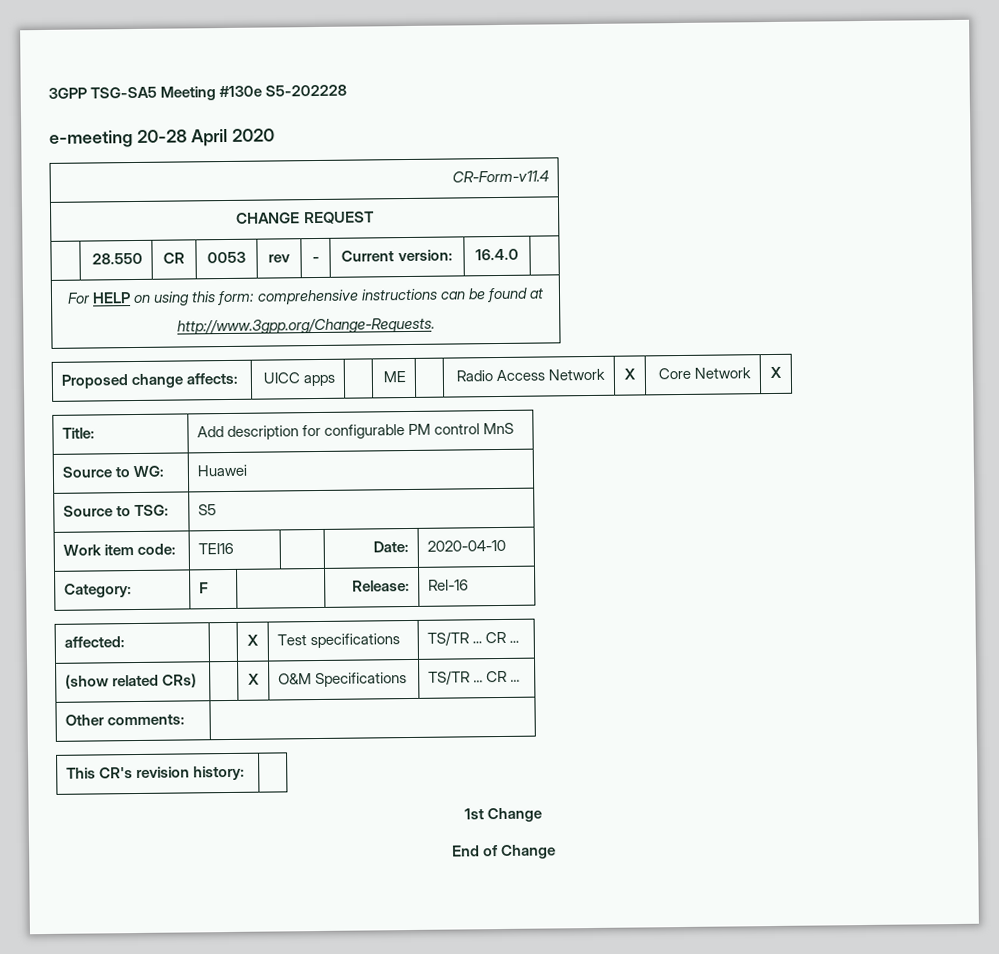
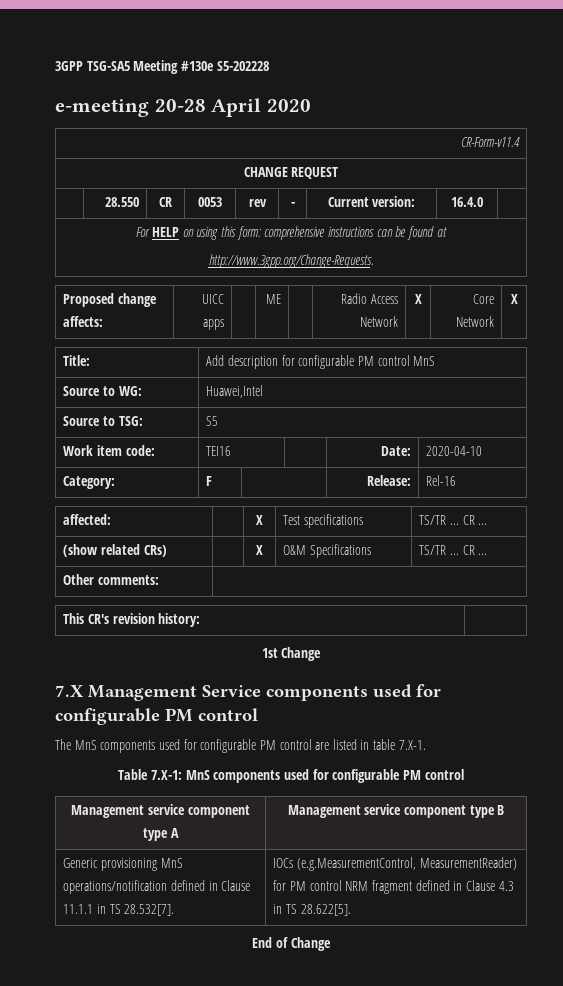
- Source to WG: | Huawei
+ Source to WG: | Huawei,Intel
+ 7.X Management Service components used for configurable PM control
+ The MnS components used for configurable PM control are listed in table 7.X-1.
+ Table 7.X-1: MnS components used for configurable PM control
+ Management service component type A | Management service component type B
+ Generic provisioning MnS operations/notification defined in Clause 11.1.1 in TS 28.532[7]. | IOCs (e.g.MeasurementControl, MeasurementReader) for PM control NRM fragment defined in Clause 4.3 in TS 28.622[5].

